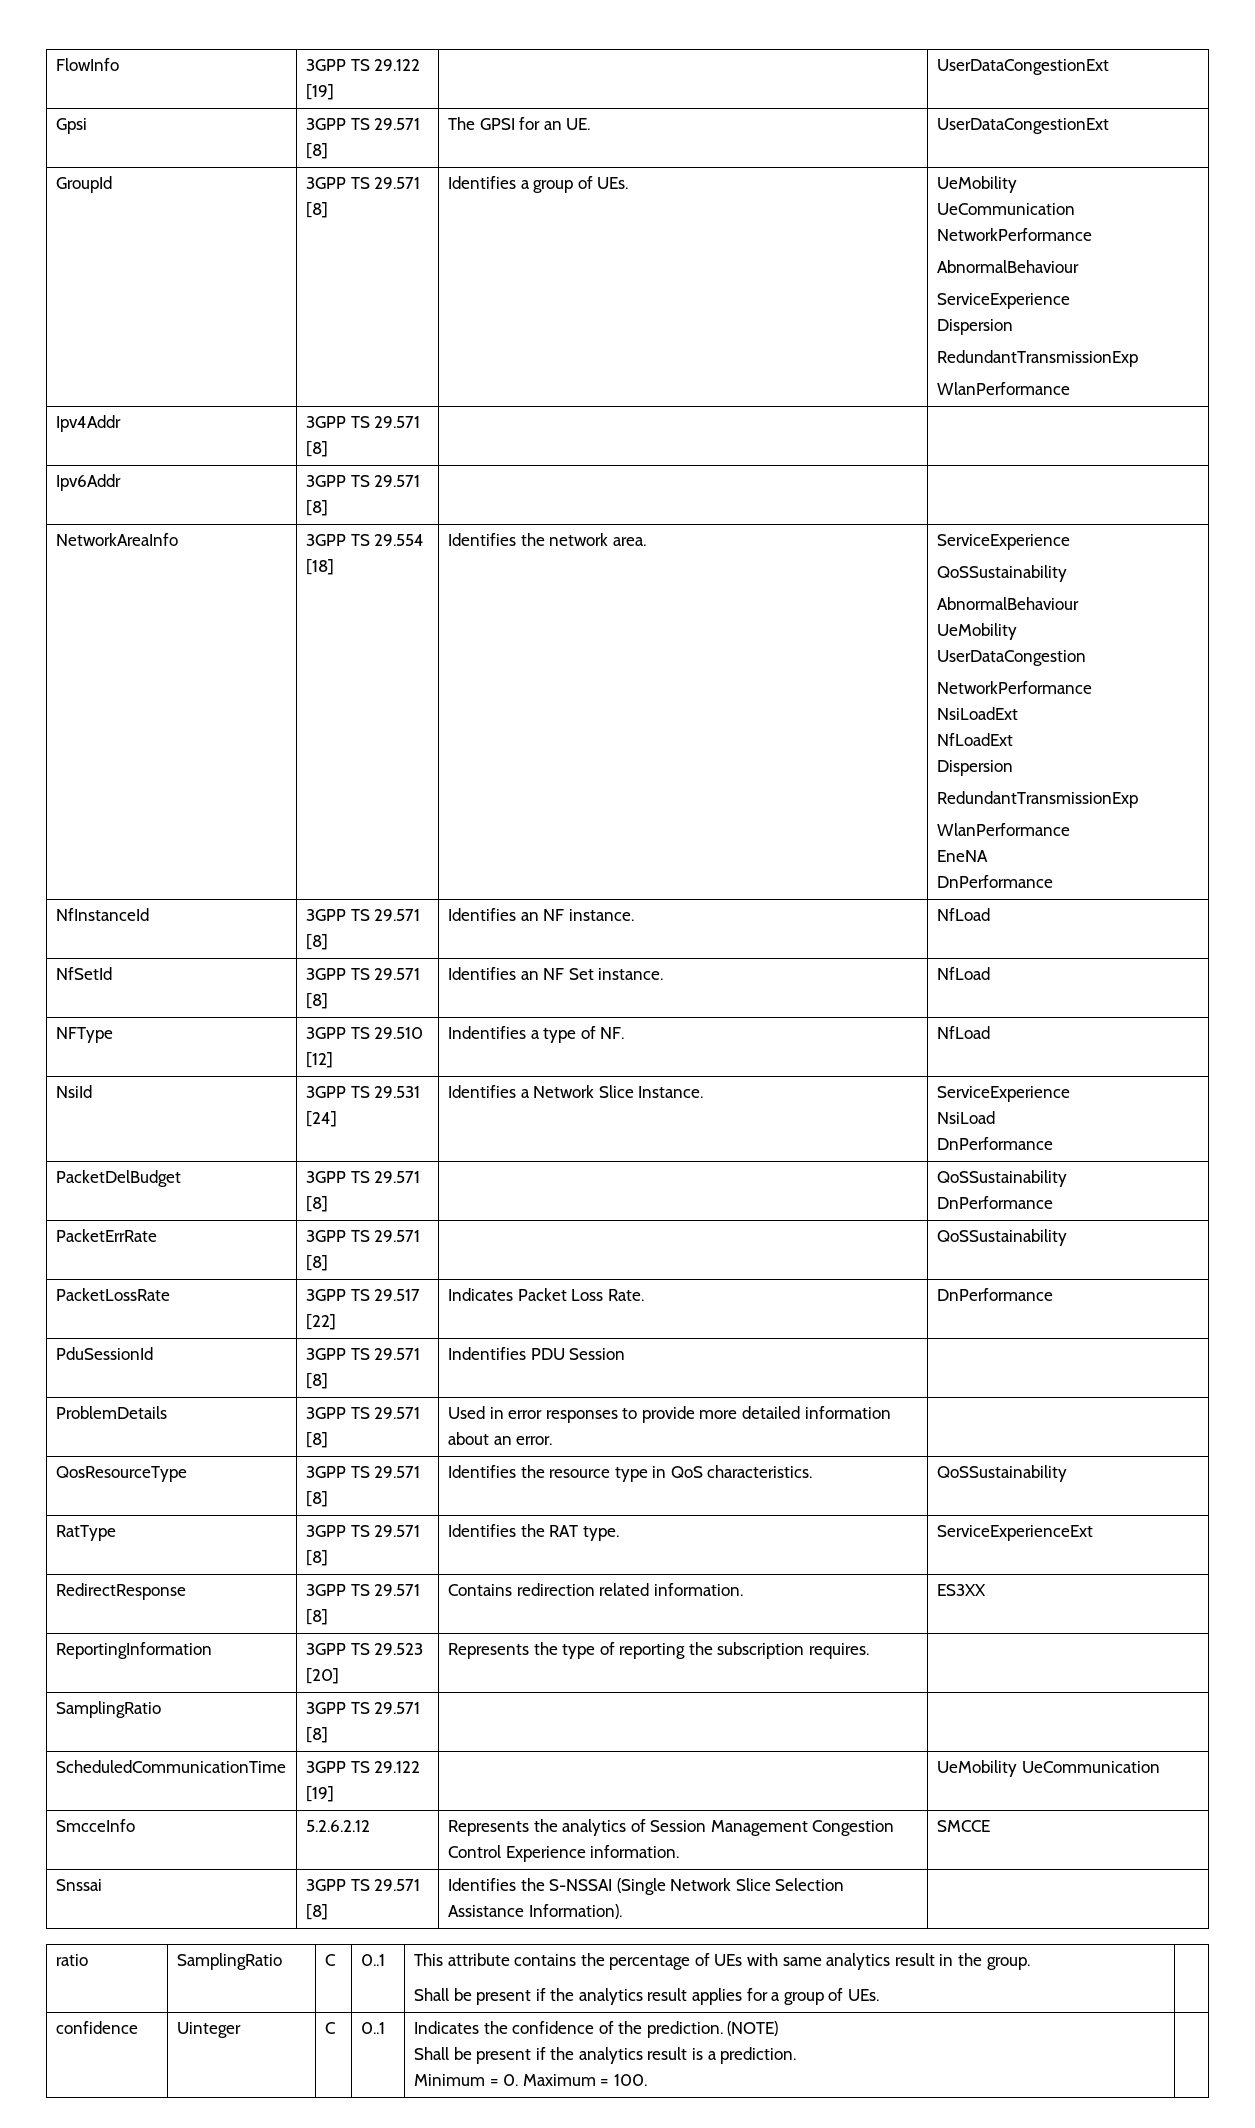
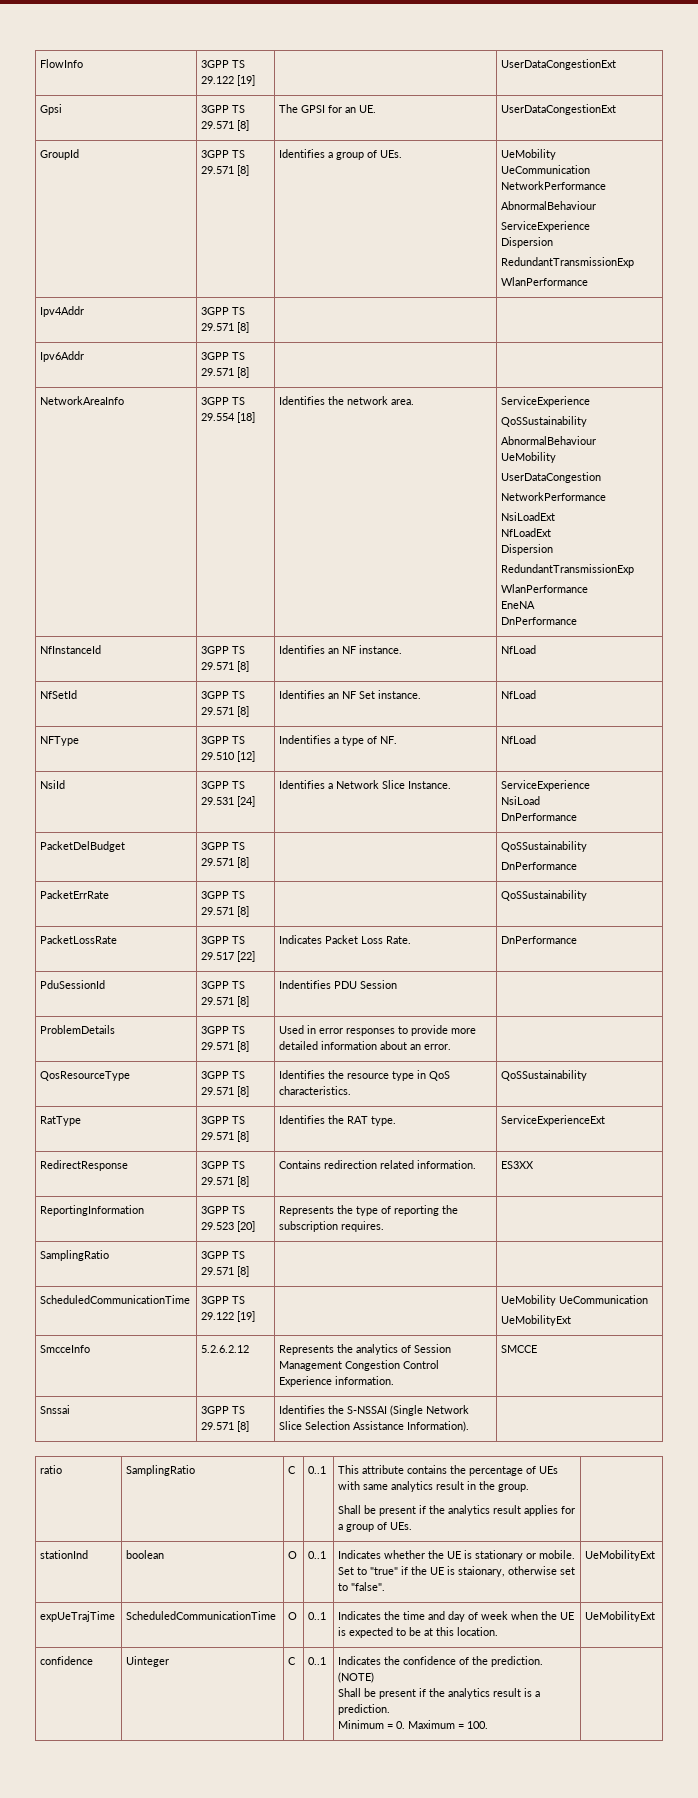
  ScheduledCommunicationTime | 3GPP TS 29.122 [19] | | UeMobility UeCommunication
+ UeMobilityExt
+ stationInd | boolean | O | 0..1 | Indicates whether the UE is stationary or mobile. Set to "true" if the UE is staionary, otherwise set to "false". | UeMobilityExt
+ expUeTrajTime | ScheduledCommunicationTime | O | 0..1 | Indicates the time and day of week when the UE is expected to be at this location. | UeMobilityExt

